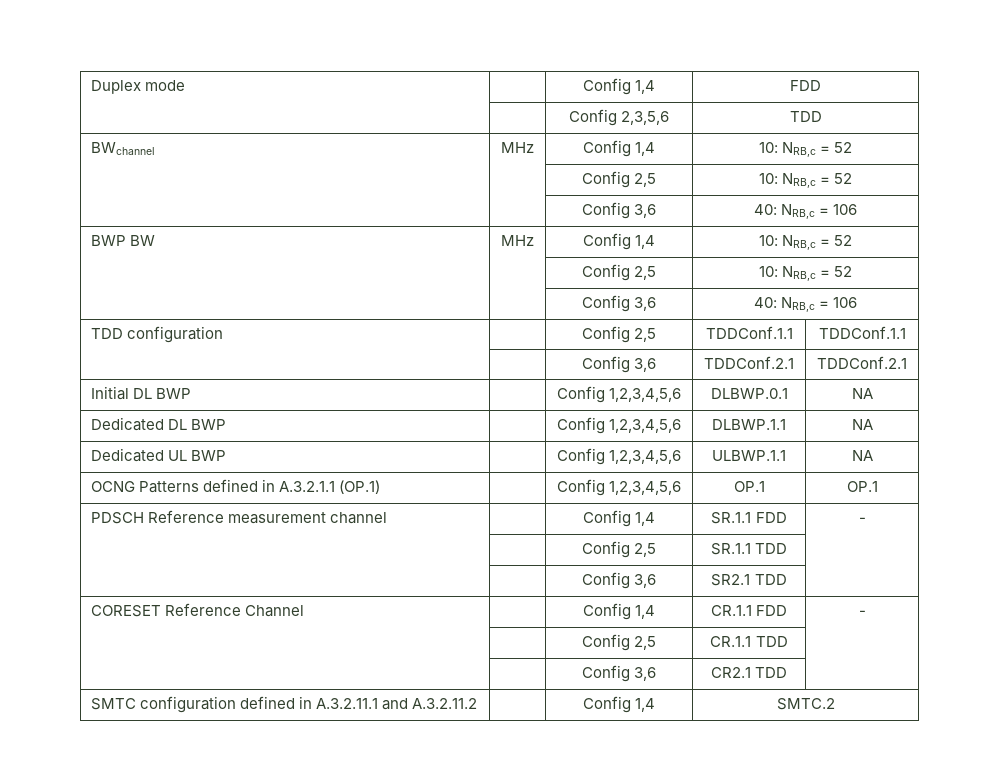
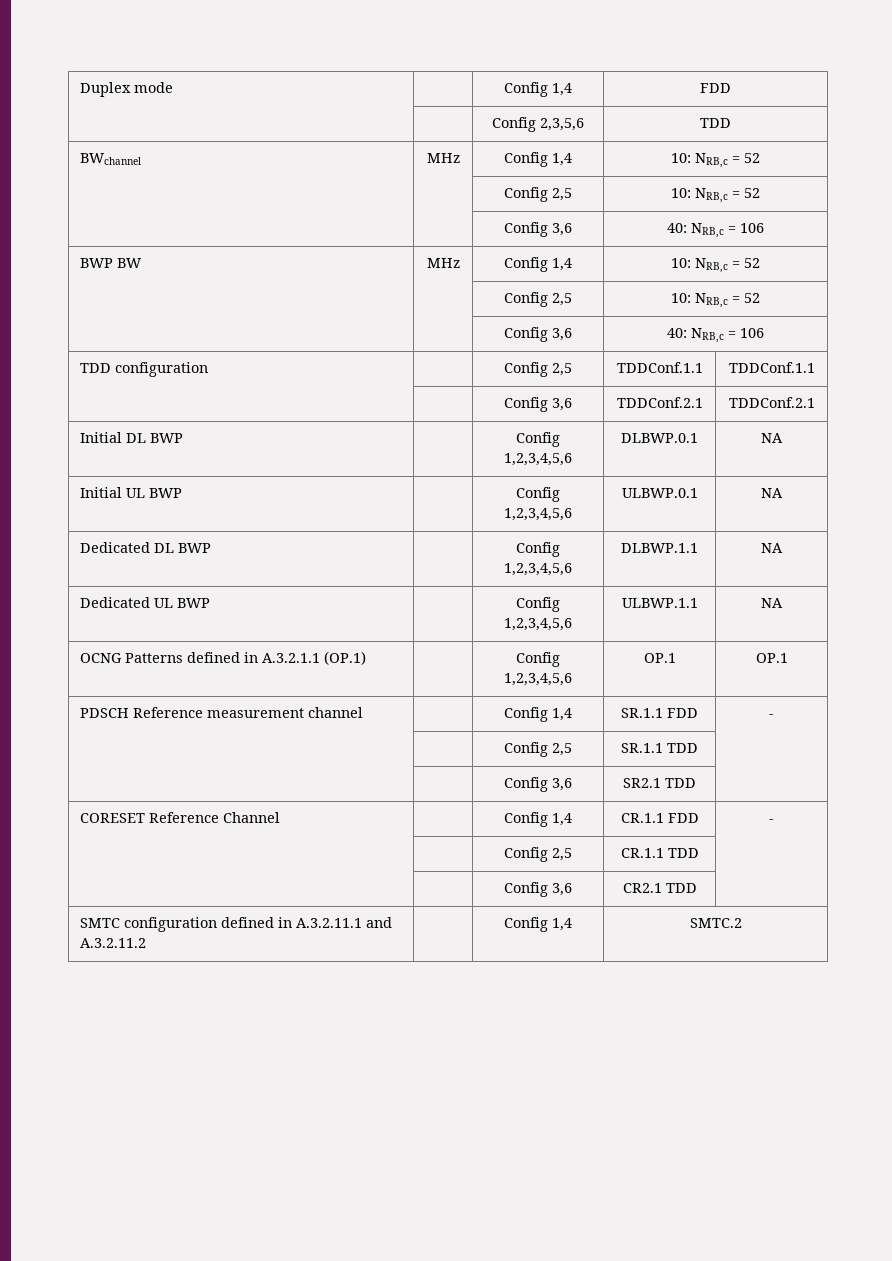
+ Initial UL BWP | | Config 1,2,3,4,5,6 | ULBWP.0.1 | NA

